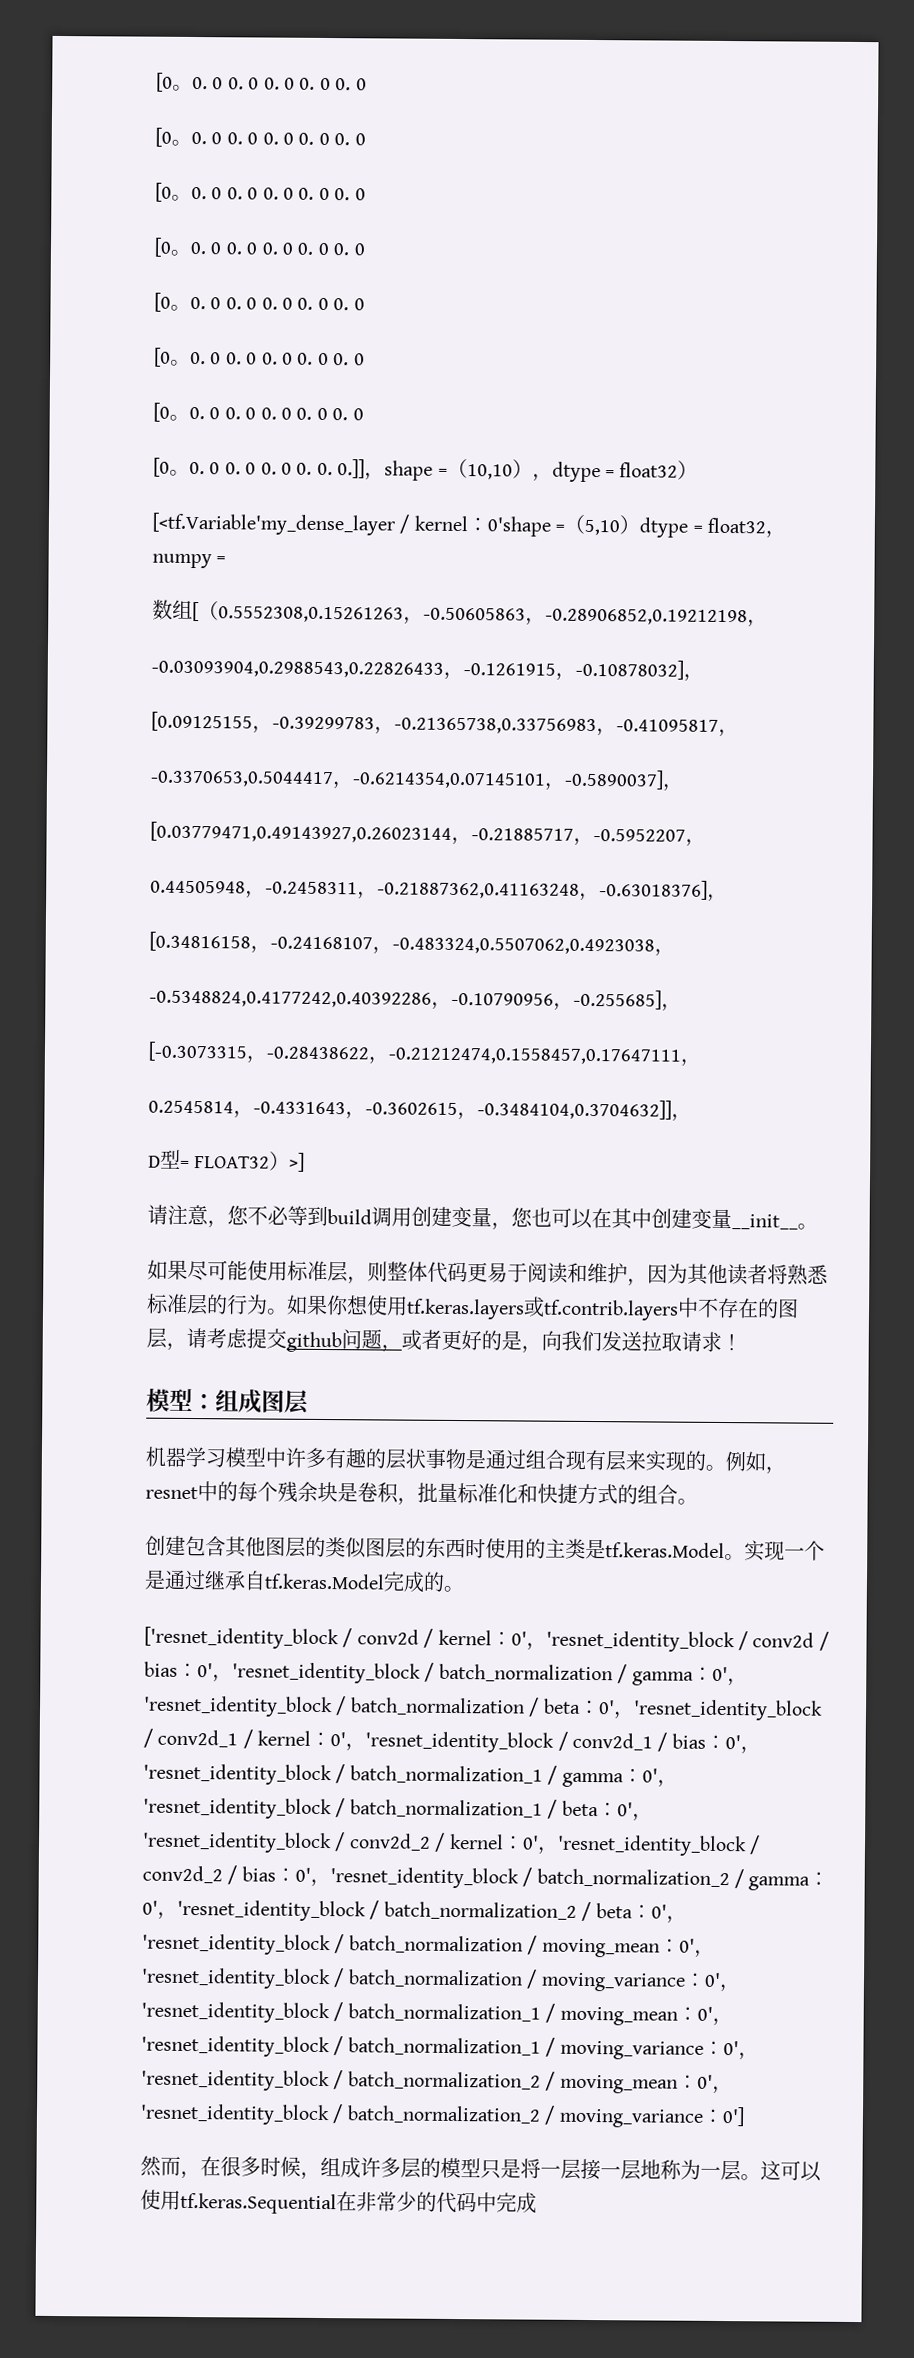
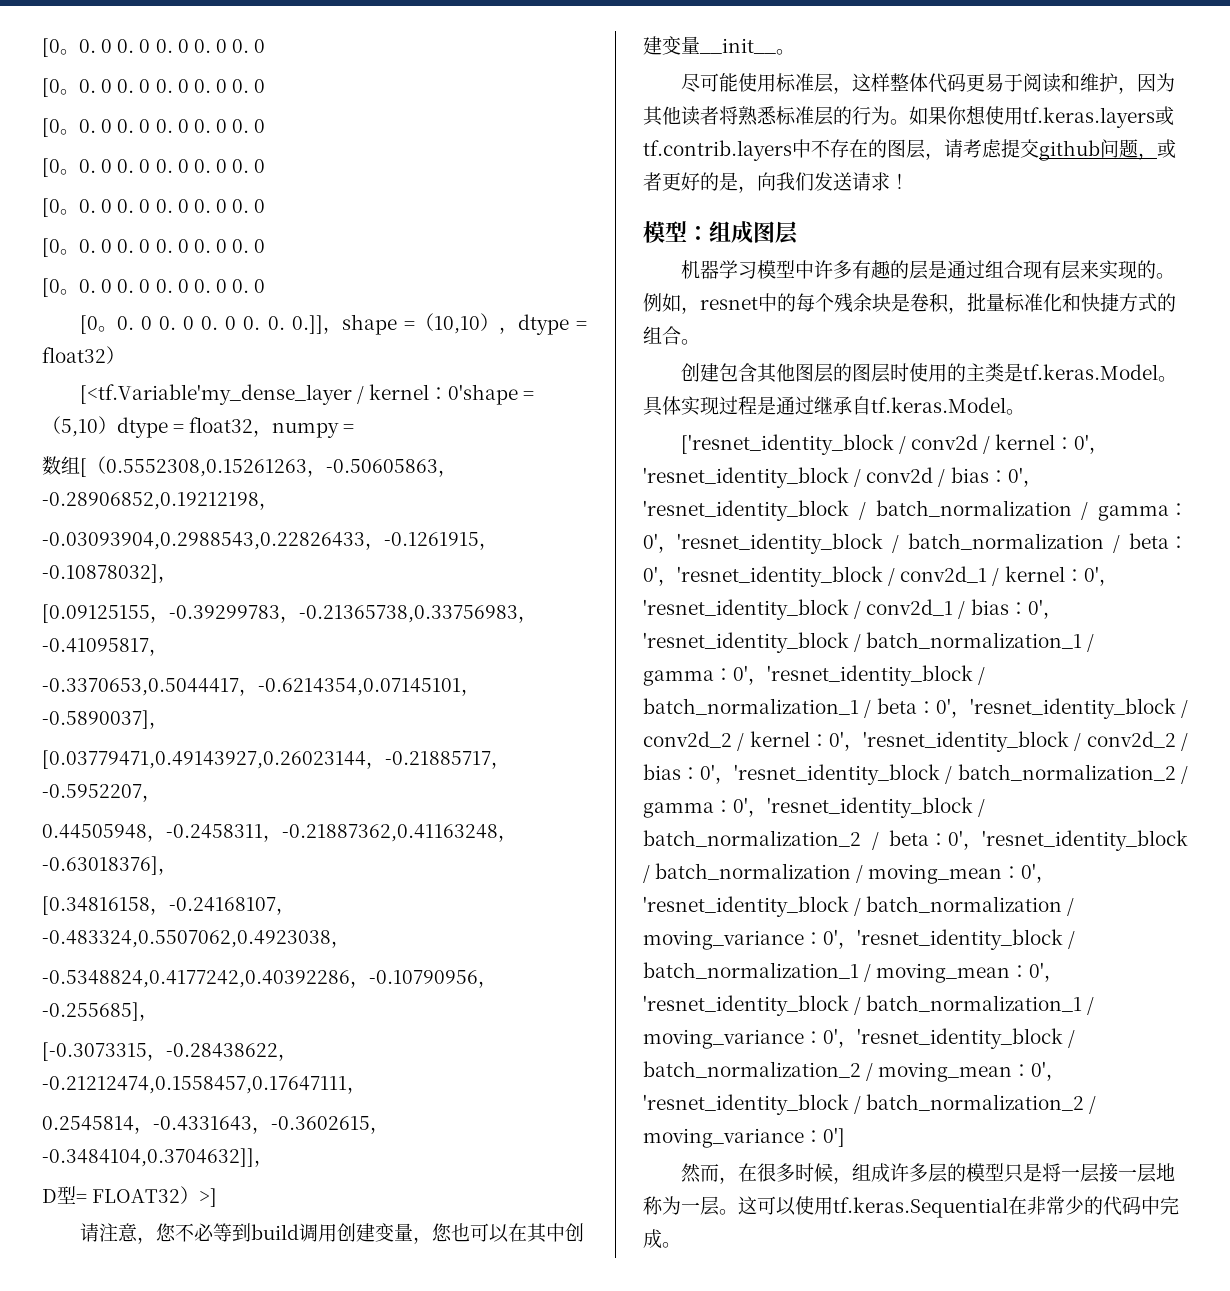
- 如果尽可能使用标准层，则整体代码更易于阅读和维护，因为其他读者将熟悉标准层的行为。
+ 尽可能使用标准层，这样整体代码更易于阅读和维护，因为其他读者将熟悉标准层的行为。
- 如果你想使用tf.keras.layers或tf.contrib.layers中不存在的图层，请考虑提交github问题，或者更好的是，向我们发送拉取请求！
+ 如果你想使用tf.keras.layers或tf.contrib.layers中不存在的图层，请考虑提交github问题，或者更好的是，向我们发送请求！
- 机器学习模型中许多有趣的层状事物是通过组合现有层来实现的。
+ 机器学习模型中许多有趣的层是通过组合现有层来实现的。
- 创建包含其他图层的类似图层的东西时使用的主类是tf.keras.Model。
+ 创建包含其他图层的图层时使用的主类是tf.keras.Model。
- 实现一个是通过继承自tf.keras.Model完成的。
+ 具体实现过程是通过继承自tf.keras.Model。
- 这可以使用tf.keras.Sequential在非常少的代码中完成
+ 这可以使用tf.keras.Sequential在非常少的代码中完成。

